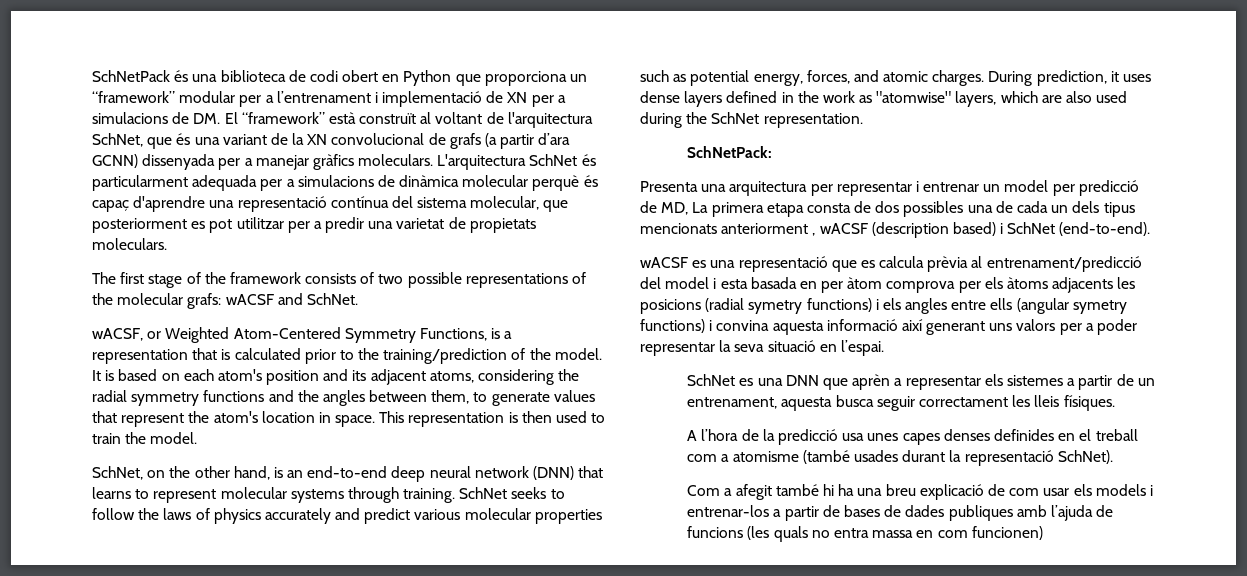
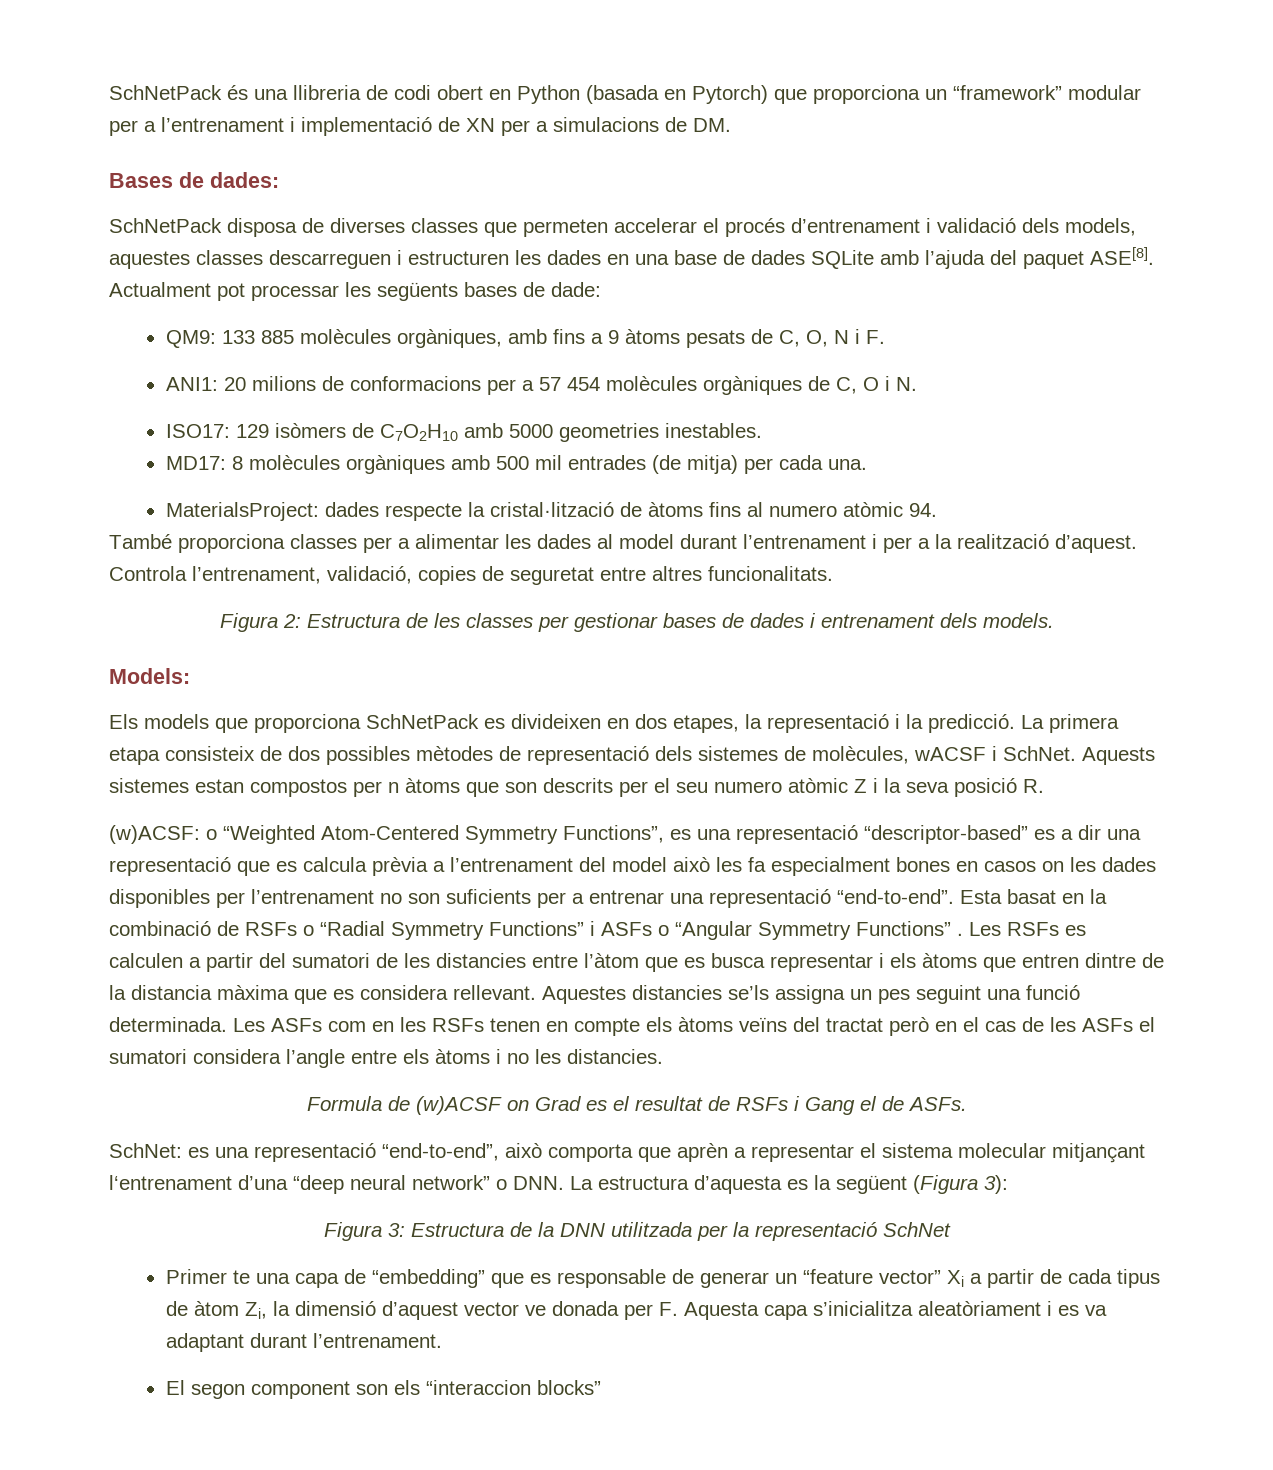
- SchNetPack és una biblioteca de codi obert en Python que proporciona un “framework” modular per a l’entrenament i implementació de XN per a simulacions de DM. El “framework” està construït al voltant de l'arquitectura SchNet, que és una variant de la XN convolucional de grafs (a partir d’ara GCNN) dissenyada per a manejar gràfics moleculars. L'arquitectura SchNet és particularment adequada per a simulacions de dinàmica molecular perquè és capaç d'aprendre una representació contínua del sistema molecular, que posteriorment es pot utilitzar per a predir una varietat de propietats moleculars.
- The first stage of the framework consists of two possible representations of the molecular grafs: wACSF and SchNet.
- wACSF, or Weighted Atom-Centered Symmetry Functions, is a representation that is calculated prior to the training/prediction of the model. It is based on each atom's position and its adjacent atoms, considering the radial symmetry functions and the angles between them, to generate values that represent the atom's location in space. This representation is then used to train the model.
- SchNet, on the other hand, is an end-to-end deep neural network (DNN) that learns to represent molecular systems through training. SchNet seeks to follow the laws of physics accurately and predict various molecular properties such as potential energy, forces, and atomic charges. During prediction, it uses dense layers defined in the work as "atomwise" layers, which are also used during the SchNet representation.
- SchNetPack:
- Presenta una arquitectura per representar i entrenar un model per predicció de MD, La primera etapa consta de dos possibles una de cada un dels tipus mencionats anteriorment , wACSF (description based) i SchNet (end-to-end).
- wACSF es una representació que es calcula prèvia al entrenament/predicció del model i esta basada en per àtom comprova per els àtoms adjacents les posicions (radial symetry functions) i els angles entre ells (angular symetry functions) i convina aquesta informació així generant uns valors per a poder representar la seva situació en l’espai.
- SchNet es una DNN que aprèn a representar els sistemes a partir de un entrenament, aquesta busca seguir correctament les lleis físiques.
- A l’hora de la predicció usa unes capes denses definides en el treball com a atomisme (també usades durant la representació SchNet).
- Com a afegit també hi ha una breu explicació de com usar els models i entrenar-los a partir de bases de dades publiques amb l’ajuda de funcions (les quals no entra massa en com funcionen)
+ SchNetPack és una llibreria de codi obert en Python (basada en Pytorch) que proporciona un “framework” modular per a l’entrenament i implementació de XN per a simulacions de DM.
+ Bases de dades:
+ SchNetPack disposa de diverses classes que permeten accelerar el procés d’entrenament i validació dels models, aquestes classes descarreguen i estructuren les dades en una base de dades SQLite amb l’ajuda del paquet ASE[8]. Actualment pot processar les següents bases de dade:
+ QM9: 133 885 molècules orgàniques, amb fins a 9 àtoms pesats de C, O, N i F.
+ ANI1: 20 milions de conformacions per a 57 454 molècules orgàniques de C, O i N.
+ ISO17: 129 isòmers de C7O2H10 amb 5000 geometries inestables.
+ MD17: 8 molècules orgàniques amb 500 mil entrades (de mitja) per cada una.
+ MaterialsProject: dades respecte la cristal·lització de àtoms fins al numero atòmic 94.
+ També proporciona classes per a alimentar les dades al model durant l’entrenament i per a la realització d’aquest. Controla l’entrenament, validació, copies de seguretat entre altres funcionalitats.
+ Figura 2: Estructura de les classes per gestionar bases de dades i entrenament dels models.
+ Models:
+ Els models que proporciona SchNetPack es divideixen en dos etapes, la representació i la predicció. La primera etapa consisteix de dos possibles mètodes de representació dels sistemes de molècules, wACSF i SchNet. Aquests sistemes estan compostos per n àtoms que son descrits per el seu numero atòmic Z i la seva posició R.
+ (w)ACSF: o “Weighted Atom-Centered Symmetry Functions”, es una representació “descriptor-based” es a dir una representació que es calcula prèvia a l’entrenament del model això les fa especialment bones en casos on les dades disponibles per l’entrenament no son suficients per a entrenar una representació “end-to-end”. Esta basat en la combinació de RSFs o “Radial Symmetry Functions” i ASFs o “Angular Symmetry Functions” . Les RSFs es calculen a partir del sumatori de les distancies entre l’àtom que es busca representar i els àtoms que entren dintre de la distancia màxima que es considera rellevant. Aquestes distancies se’ls assigna un pes seguint una funció determinada. Les ASFs com en les RSFs tenen en compte els àtoms veïns del tractat però en el cas de les ASFs el sumatori considera l’angle entre els àtoms i no les distancies.
+ Formula de (w)ACSF on Grad es el resultat de RSFs i Gang el de ASFs.
+ SchNet: es una representació “end-to-end”, això comporta que aprèn a representar el sistema molecular mitjançant l‘entrenament d’una “deep neural network” o DNN. La estructura d’aquesta es la següent (Figura 3):
+ Figura 3: Estructura de la DNN utilitzada per la representació SchNet
+ Primer te una capa de “embedding” que es responsable de generar un “feature vector” Xi a partir de cada tipus de àtom Zi, la dimensió d’aquest vector ve donada per F. Aquesta capa s’inicialitza aleatòriament i es va adaptant durant l’entrenament.
+ El segon component son els “interaccion blocks”

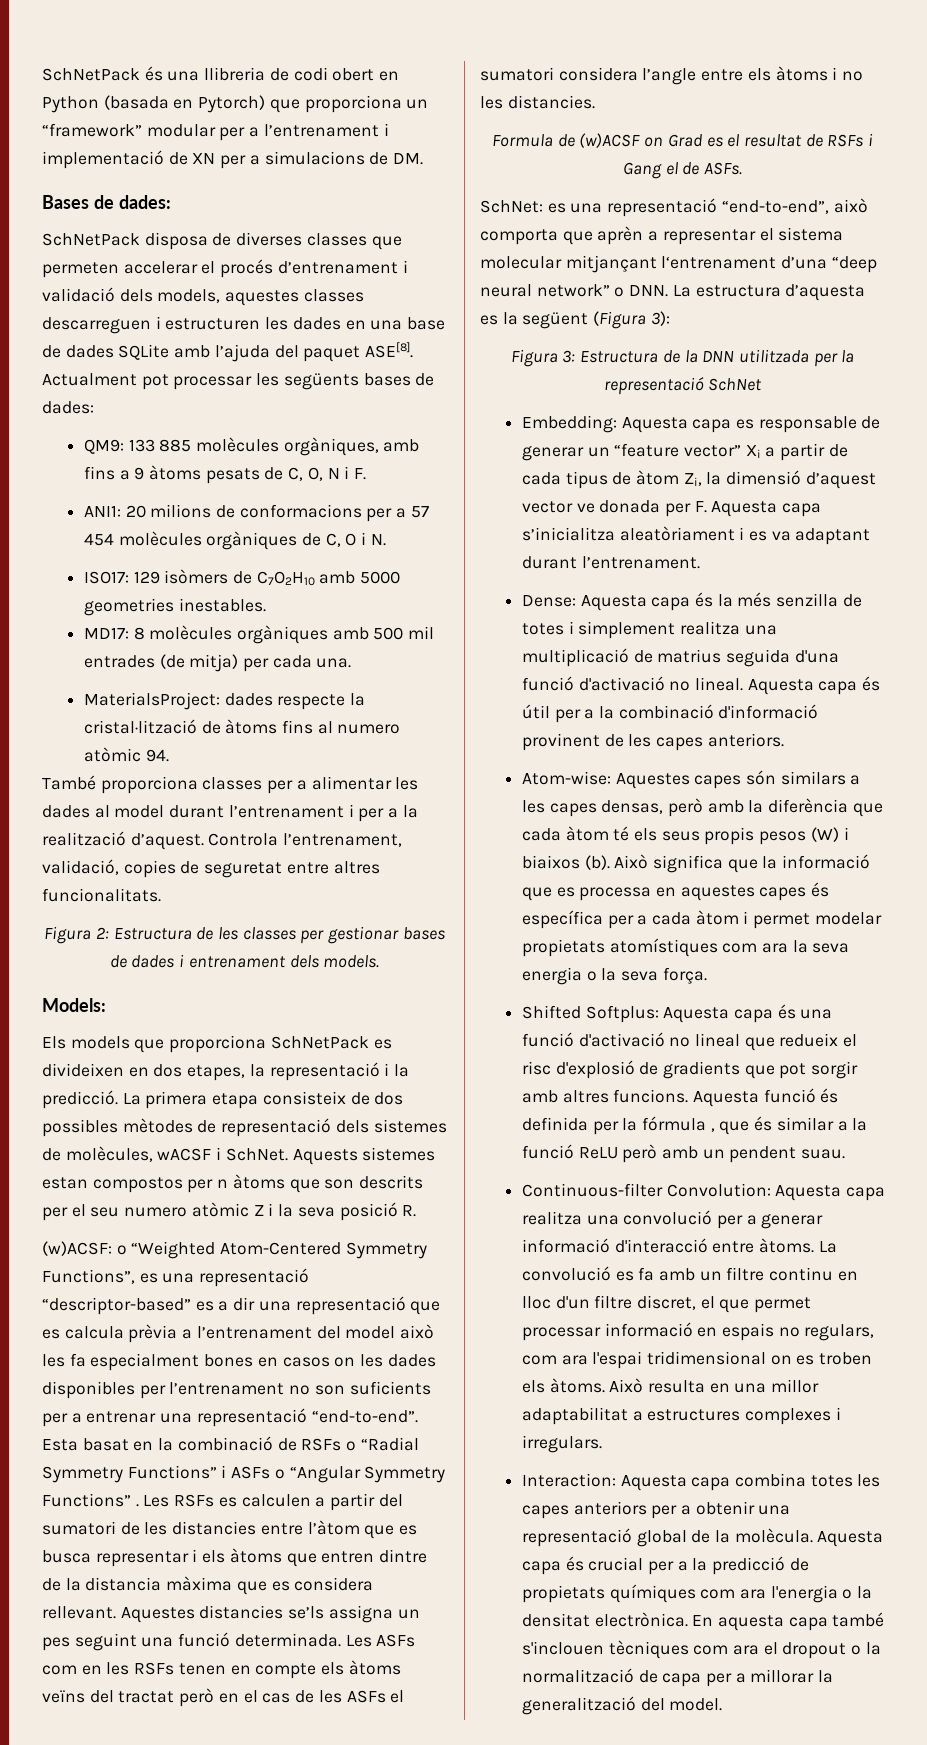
- Actualment pot processar les següents bases de dade:
+ Actualment pot processar les següents bases de dades:
- Primer te una capa de “embedding” que es responsable de generar un “feature vector” Xi a partir de cada tipus de àtom Zi, la dimensió d’aquest vector ve donada per F. Aquesta capa s’inicialitza aleatòriament i es va adaptant durant l’entrenament.
+ Embedding: Aquesta capa es responsable de generar un “feature vector” Xi a partir de cada tipus de àtom Zi, la dimensió d’aquest vector ve donada per F. Aquesta capa s’inicialitza aleatòriament i es va adaptant durant l’entrenament.
- El segon component son els “interaccion blocks”
+ Dense: Aquesta capa és la més senzilla de totes i simplement realitza una multiplicació de matrius seguida d'una funció d'activació no lineal. Aquesta capa és útil per a la combinació d'informació provinent de les capes anteriors.
+ Atom-wise: Aquestes capes són similars a les capes densas, però amb la diferència que cada àtom té els seus propis pesos (W) i biaixos (b). Això significa que la informació que es processa en aquestes capes és específica per a cada àtom i permet modelar propietats atomístiques com ara la seva energia o la seva força.
+ Shifted Softplus: Aquesta capa és una funció d'activació no lineal que redueix el risc d'explosió de gradients que pot sorgir amb altres funcions. Aquesta funció és definida per la fórmula , que és similar a la funció ReLU però amb un pendent suau.
+ Continuous-filter Convolution: Aquesta capa realitza una convolució per a generar informació d'interacció entre àtoms. La convolució es fa amb un filtre continu en lloc d'un filtre discret, el que permet processar informació en espais no regulars, com ara l'espai tridimensional on es troben els àtoms. Això resulta en una millor adaptabilitat a estructures complexes i irregulars.
+ Interaction: Aquesta capa combina totes les capes anteriors per a obtenir una representació global de la molècula. Aquesta capa és crucial per a la predicció de propietats químiques com ara l'energia o la densitat electrònica. En aquesta capa també s'inclouen tècniques com ara el dropout o la normalització de capa per a millorar la generalització del model.

